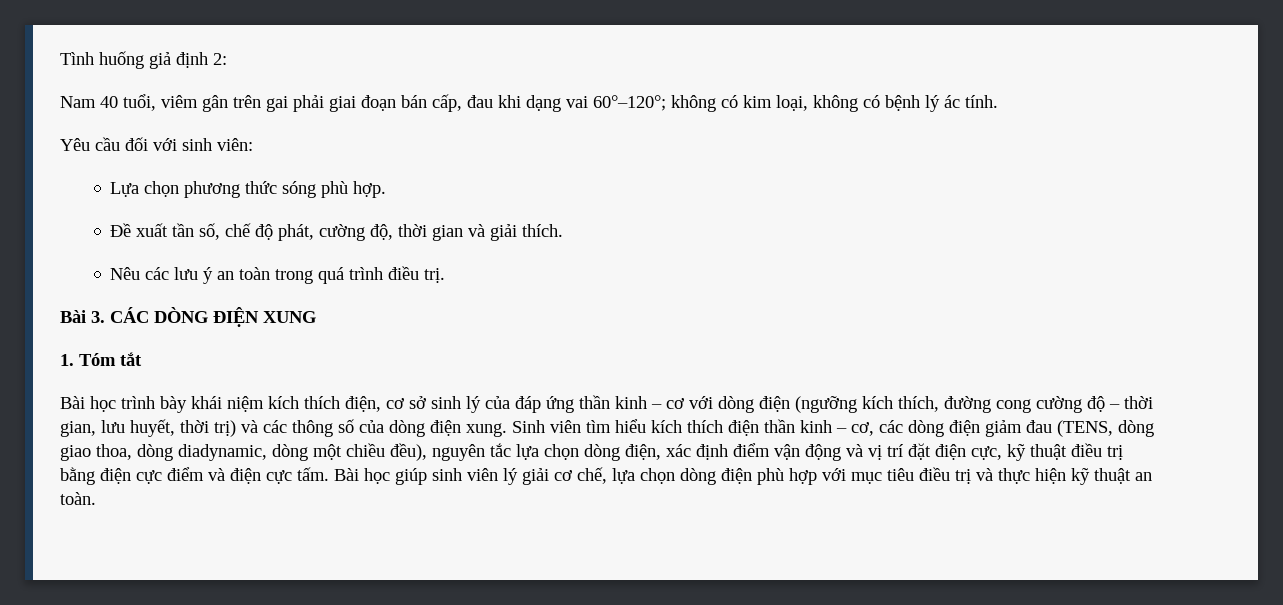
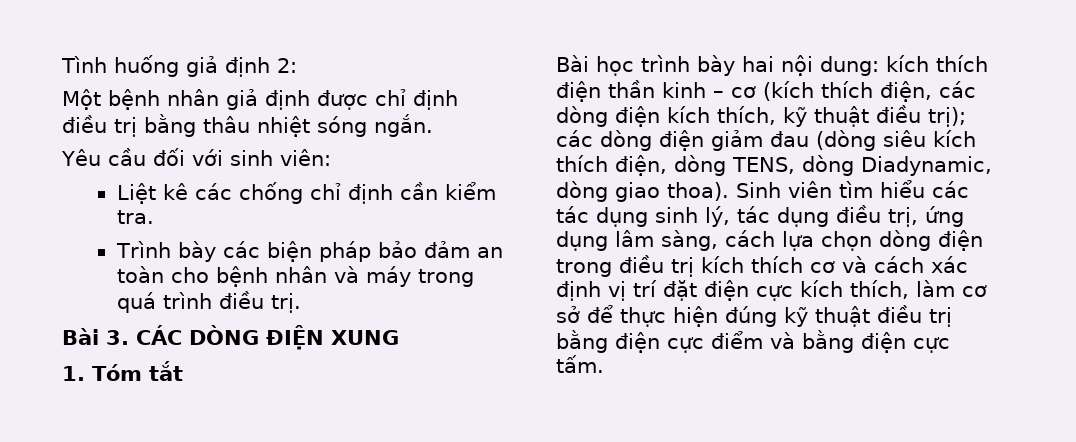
- Nam 40 tuổi, viêm gân trên gai phải giai đoạn bán cấp, đau khi dạng vai 60°–120°; không có kim loại, không có bệnh lý ác tính.
+ Một bệnh nhân giả định được chỉ định điều trị bằng thâu nhiệt sóng ngắn.
- Lựa chọn phương thức sóng phù hợp.
- Đề xuất tần số, chế độ phát, cường độ, thời gian và giải thích.
- Nêu các lưu ý an toàn trong quá trình điều trị.
+ Liệt kê các chống chỉ định cần kiểm tra.
+ Trình bày các biện pháp bảo đảm an toàn cho bệnh nhân và máy trong quá trình điều trị.
- Bài học trình bày khái niệm kích thích điện, cơ sở sinh lý của đáp ứng thần kinh – cơ với dòng điện (ngưỡng kích thích, đường cong cường độ – thời gian, lưu huyết, thời trị) và các thông số của dòng điện xung. Sinh viên tìm hiểu kích thích điện thần kinh – cơ, các dòng điện giảm đau (TENS, dòng giao thoa, dòng diadynamic, dòng một chiều đều), nguyên tắc lựa chọn dòng điện, xác định điểm vận động và vị trí đặt điện cực, kỹ thuật điều trị bằng điện cực điểm và điện cực tấm. Bài học giúp sinh viên lý giải cơ chế, lựa chọn dòng điện phù hợp với mục tiêu điều trị và thực hiện kỹ thuật an toàn.
+ Bài học trình bày hai nội dung: kích thích điện thần kinh – cơ (kích thích điện, các dòng điện kích thích, kỹ thuật điều trị); các dòng điện giảm đau (dòng siêu kích thích điện, dòng TENS, dòng Diadynamic, dòng giao thoa). Sinh viên tìm hiểu các tác dụng sinh lý, tác dụng điều trị, ứng dụng lâm sàng, cách lựa chọn dòng điện trong điều trị kích thích cơ và cách xác định vị trí đặt điện cực kích thích, làm cơ sở để thực hiện đúng kỹ thuật điều trị bằng điện cực điểm và bằng điện cực tấm.

